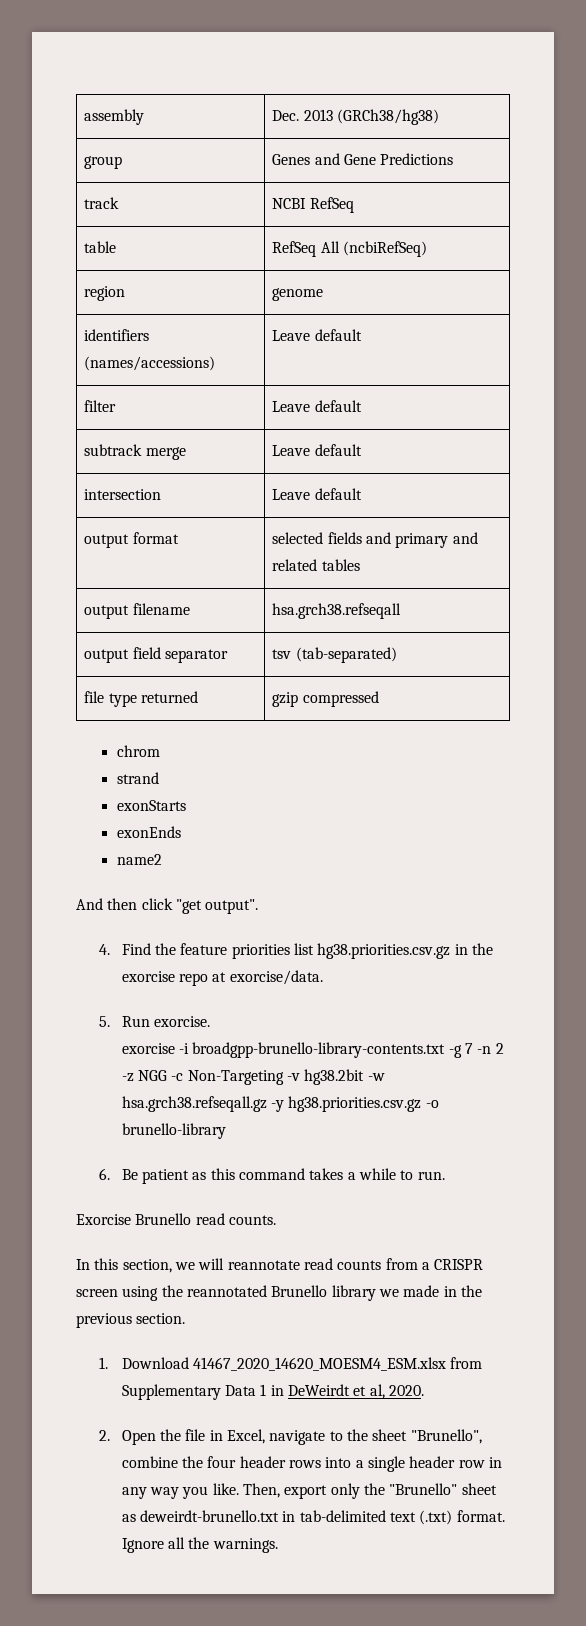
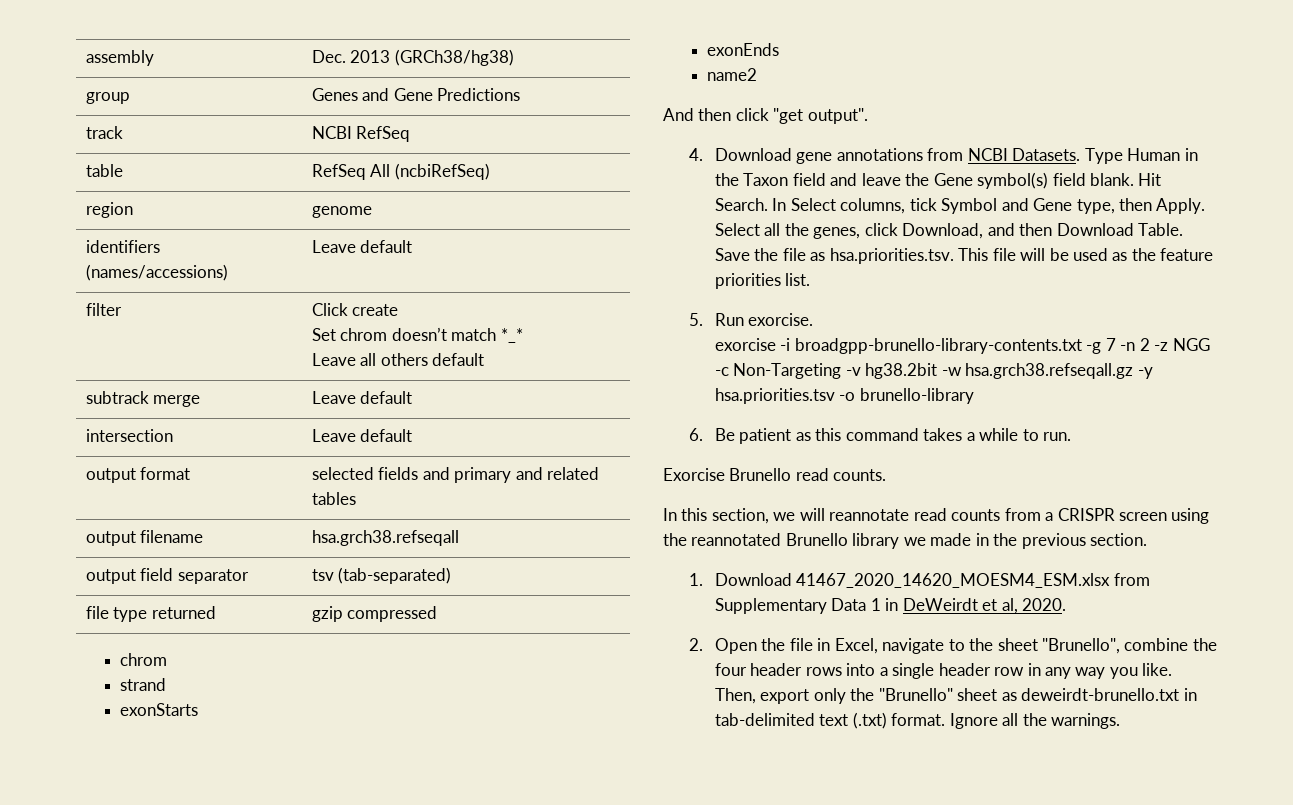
- filter | Leave default
+ filter | Click create
+ Set chrom doesn’t match *_*
+ Leave all others default
- 4. Find the feature priorities list hg38.priorities.csv.gz in the exorcise repo at exorcise/data.
+ 4. Download gene annotations from NCBI Datasets. Type Human in the Taxon field and leave the Gene symbol(s) field blank. Hit Search. In Select columns, tick Symbol and Gene type, then Apply. Select all the genes, click Download, and then Download Table. Save the file as hsa.priorities.tsv. This file will be used as the feature priorities list.
- exorcise -i broadgpp-brunello-library-contents.txt -g 7 -n 2 -z NGG -c Non-Targeting -v hg38.2bit -w hsa.grch38.refseqall.gz -y hg38.priorities.csv.gz -o brunello-library
+ exorcise -i broadgpp-brunello-library-contents.txt -g 7 -n 2 -z NGG -c Non-Targeting -v hg38.2bit -w hsa.grch38.refseqall.gz -y hsa.priorities.tsv -o brunello-library

